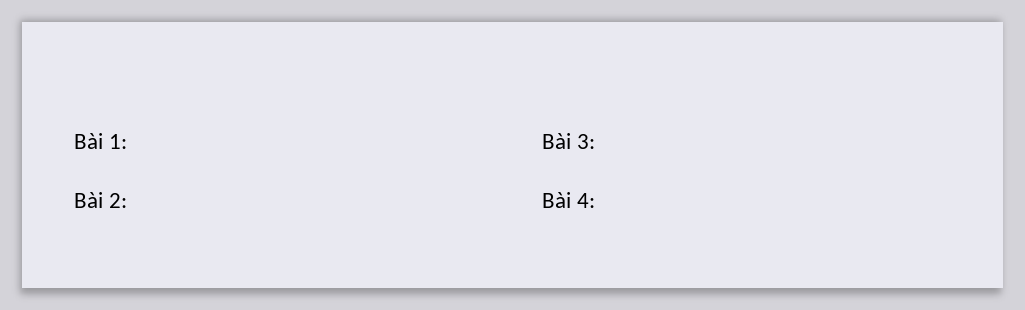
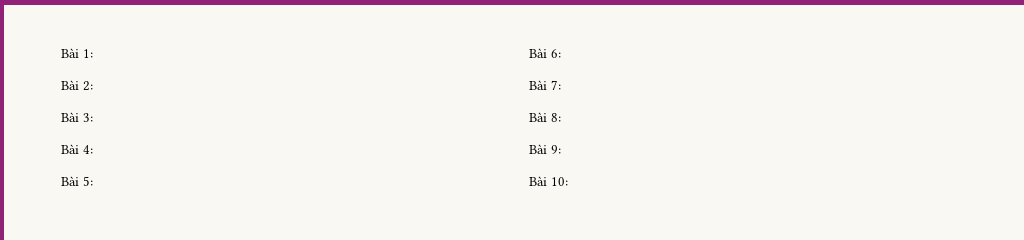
+ Bài 5:
+ Bài 6:
+ Bài 7:
+ Bài 8:
+ Bài 9:
+ Bài 10:

